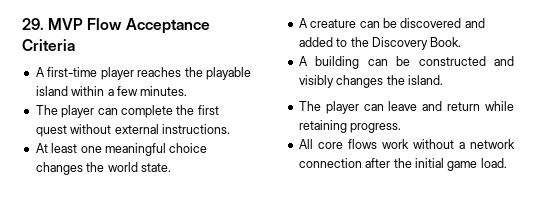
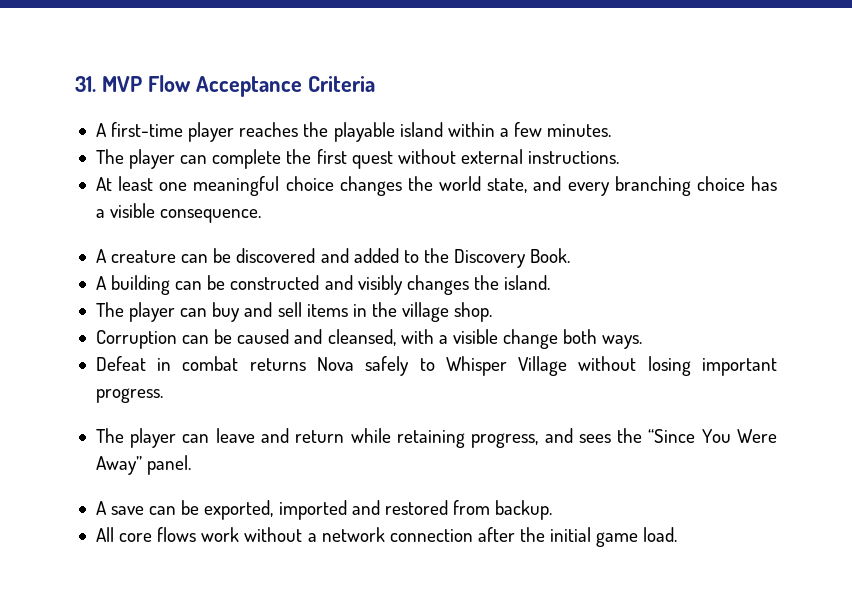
- 29. MVP Flow Acceptance Criteria
+ 31. MVP Flow Acceptance Criteria
- At least one meaningful choice changes the world state.
+ At least one meaningful choice changes the world state, and every branching choice has a visible consequence.
+ The player can buy and sell items in the village shop.
+ Corruption can be caused and cleansed, with a visible change both ways.
+ Defeat in combat returns Nova safely to Whisper Village without losing important progress.
- The player can leave and return while retaining progress.
+ The player can leave and return while retaining progress, and sees the “Since You Were Away” panel.
+ A save can be exported, imported and restored from backup.

